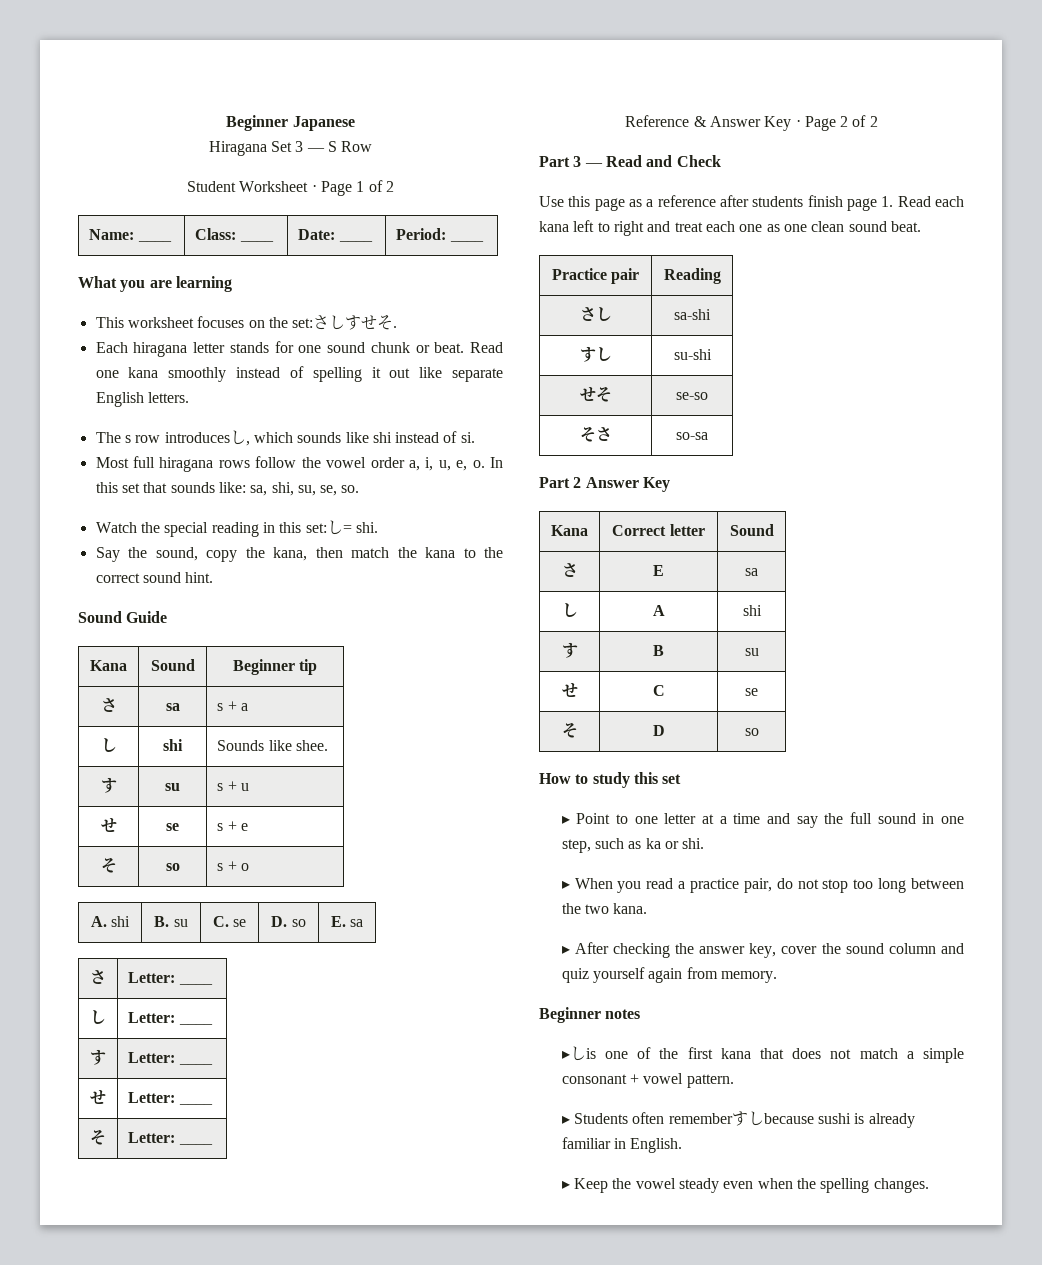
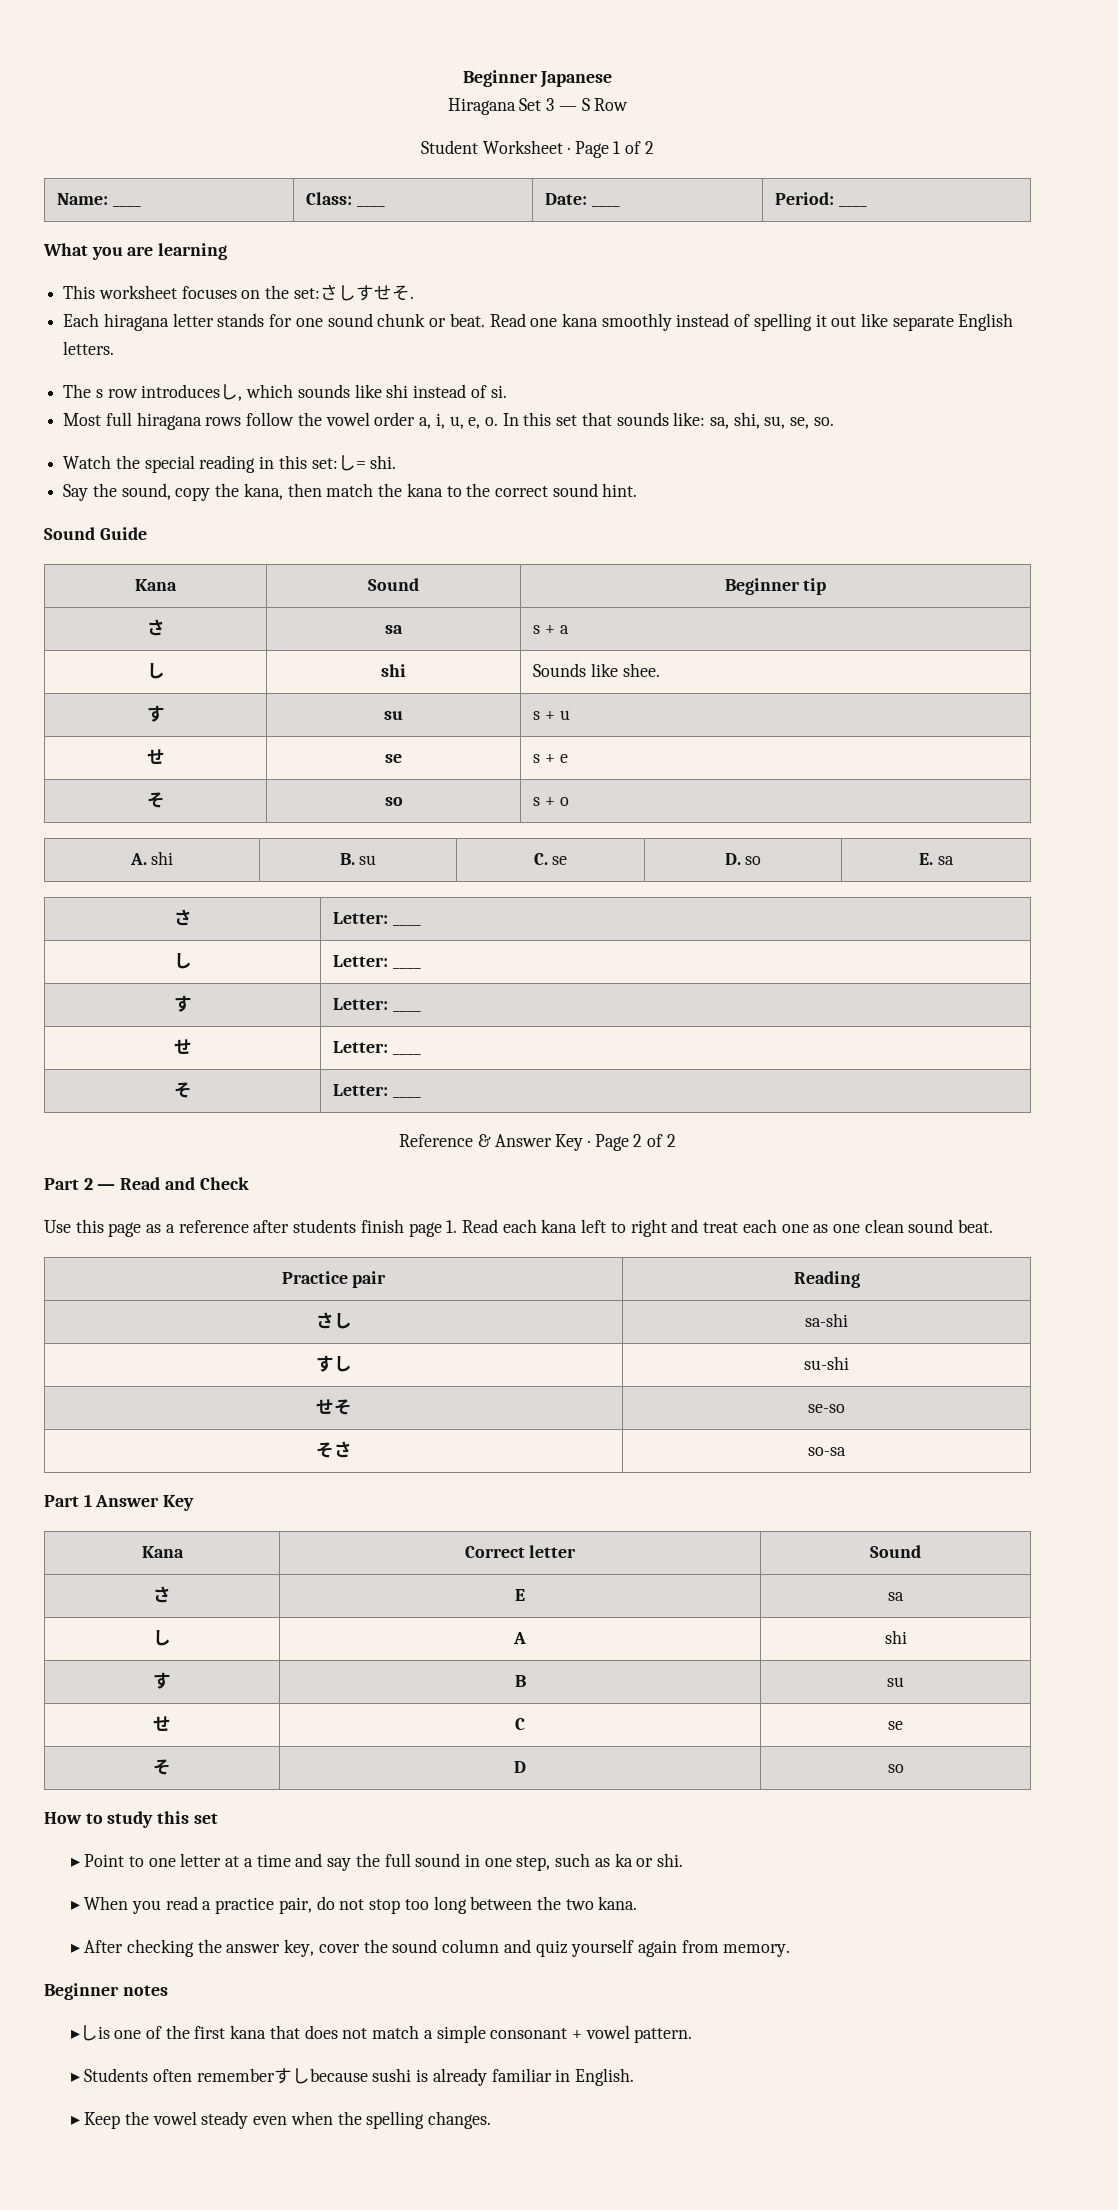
- Part 3 — Read and Check
+ Part 2 — Read and Check
- Part 2 Answer Key
+ Part 1 Answer Key

